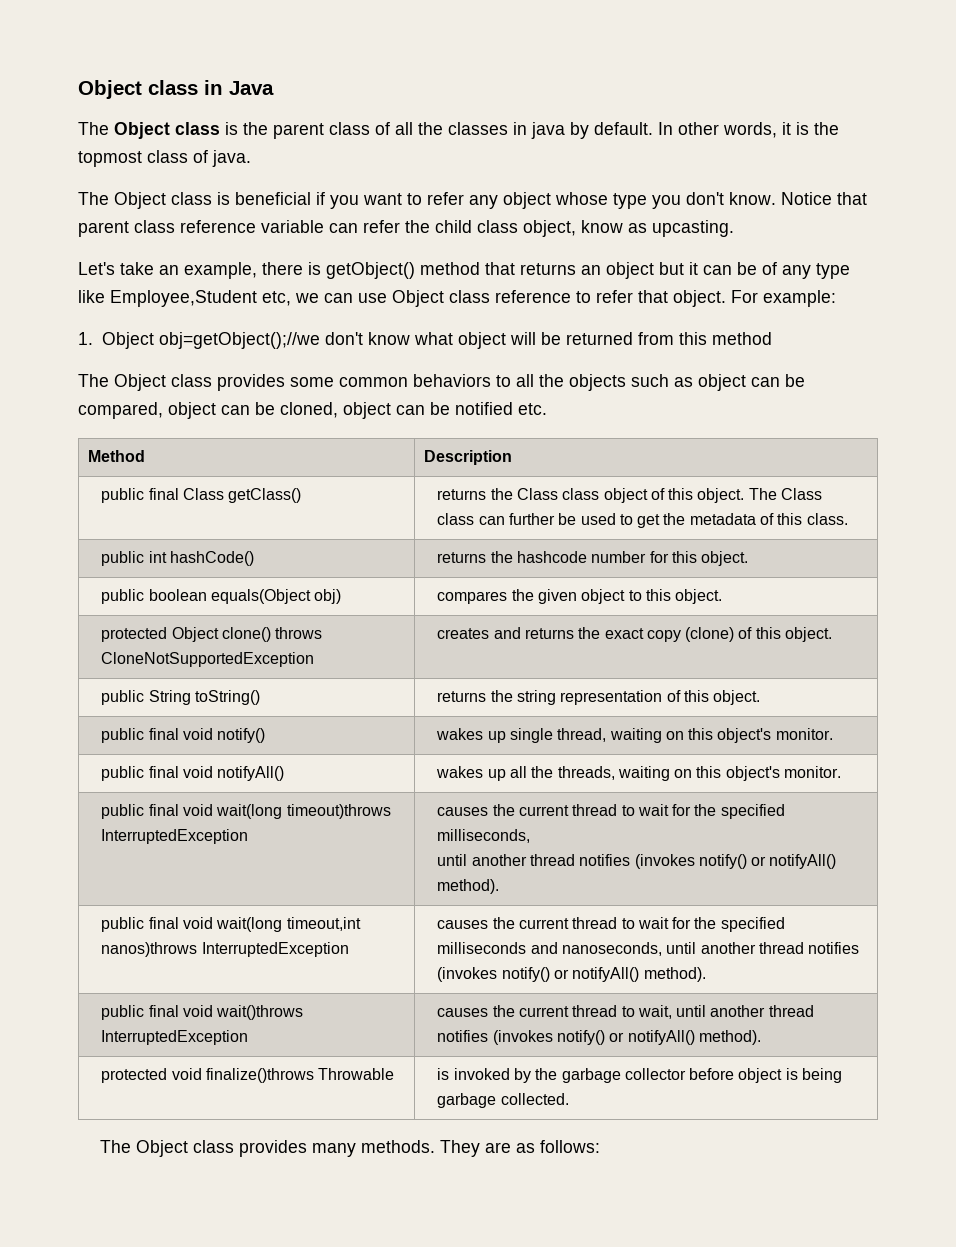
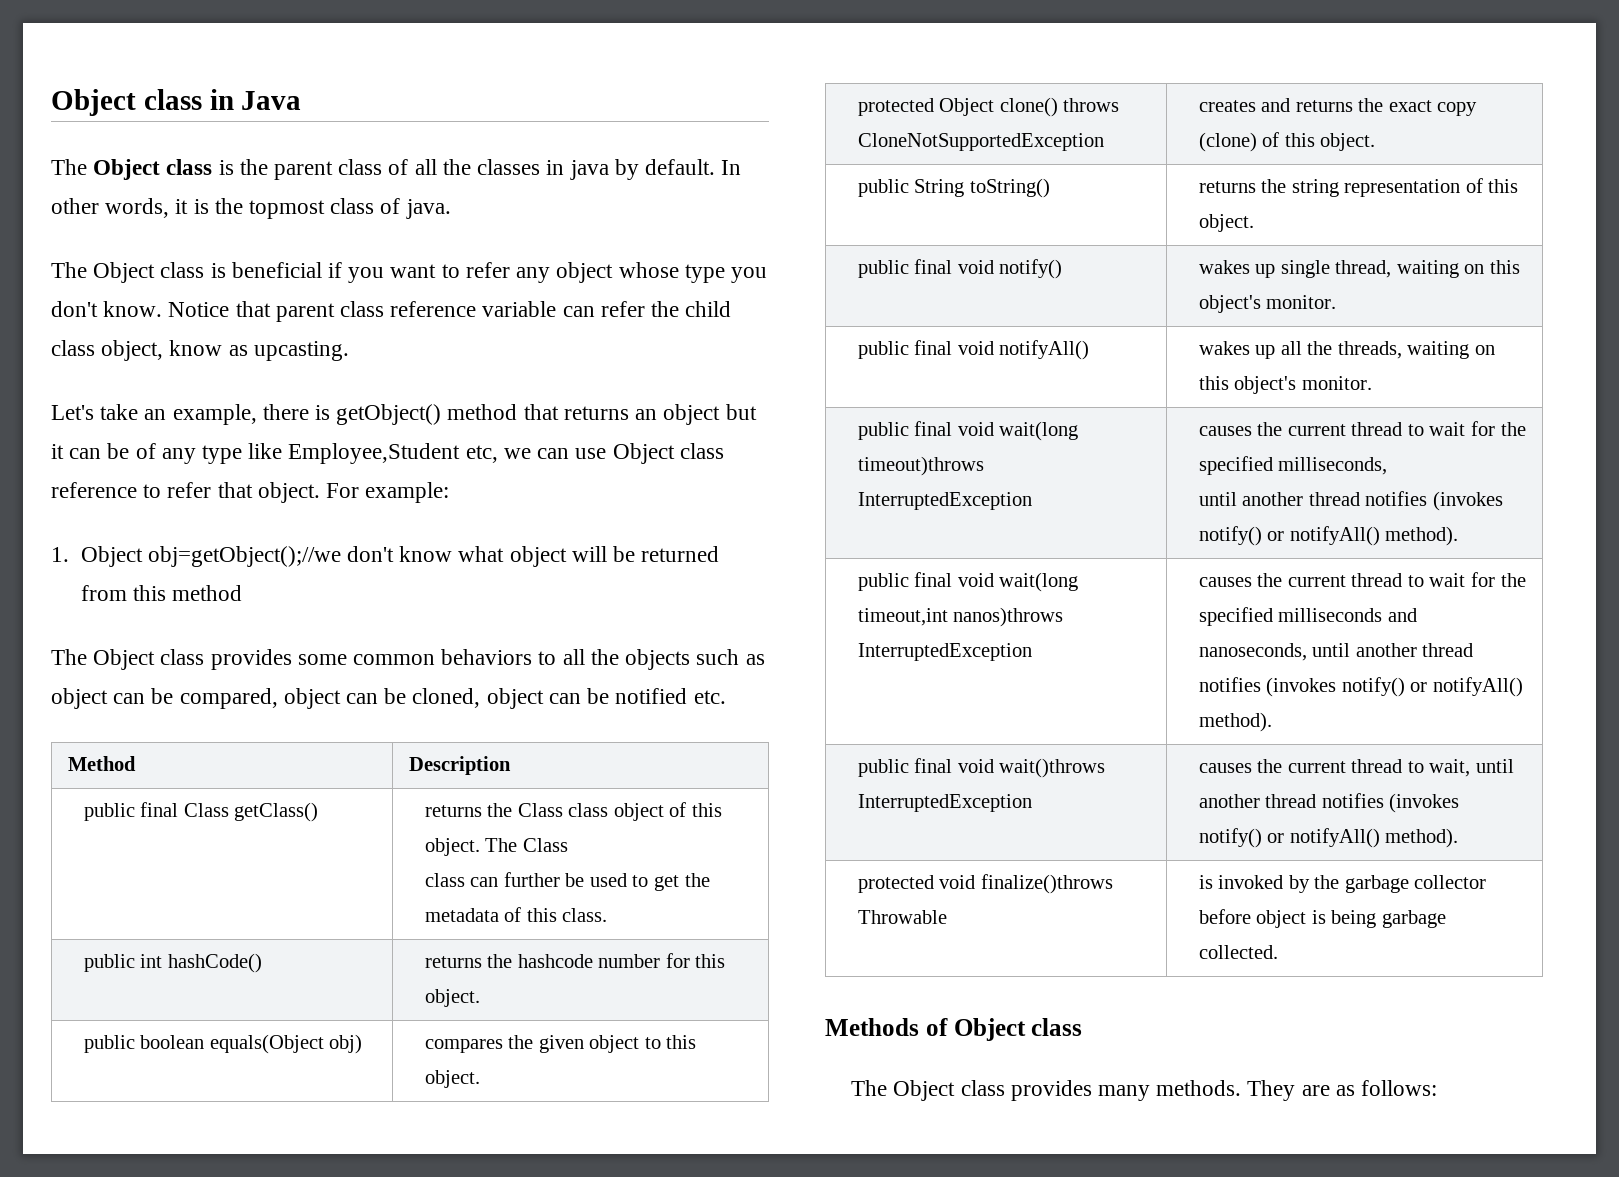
+ Methods of Object class

